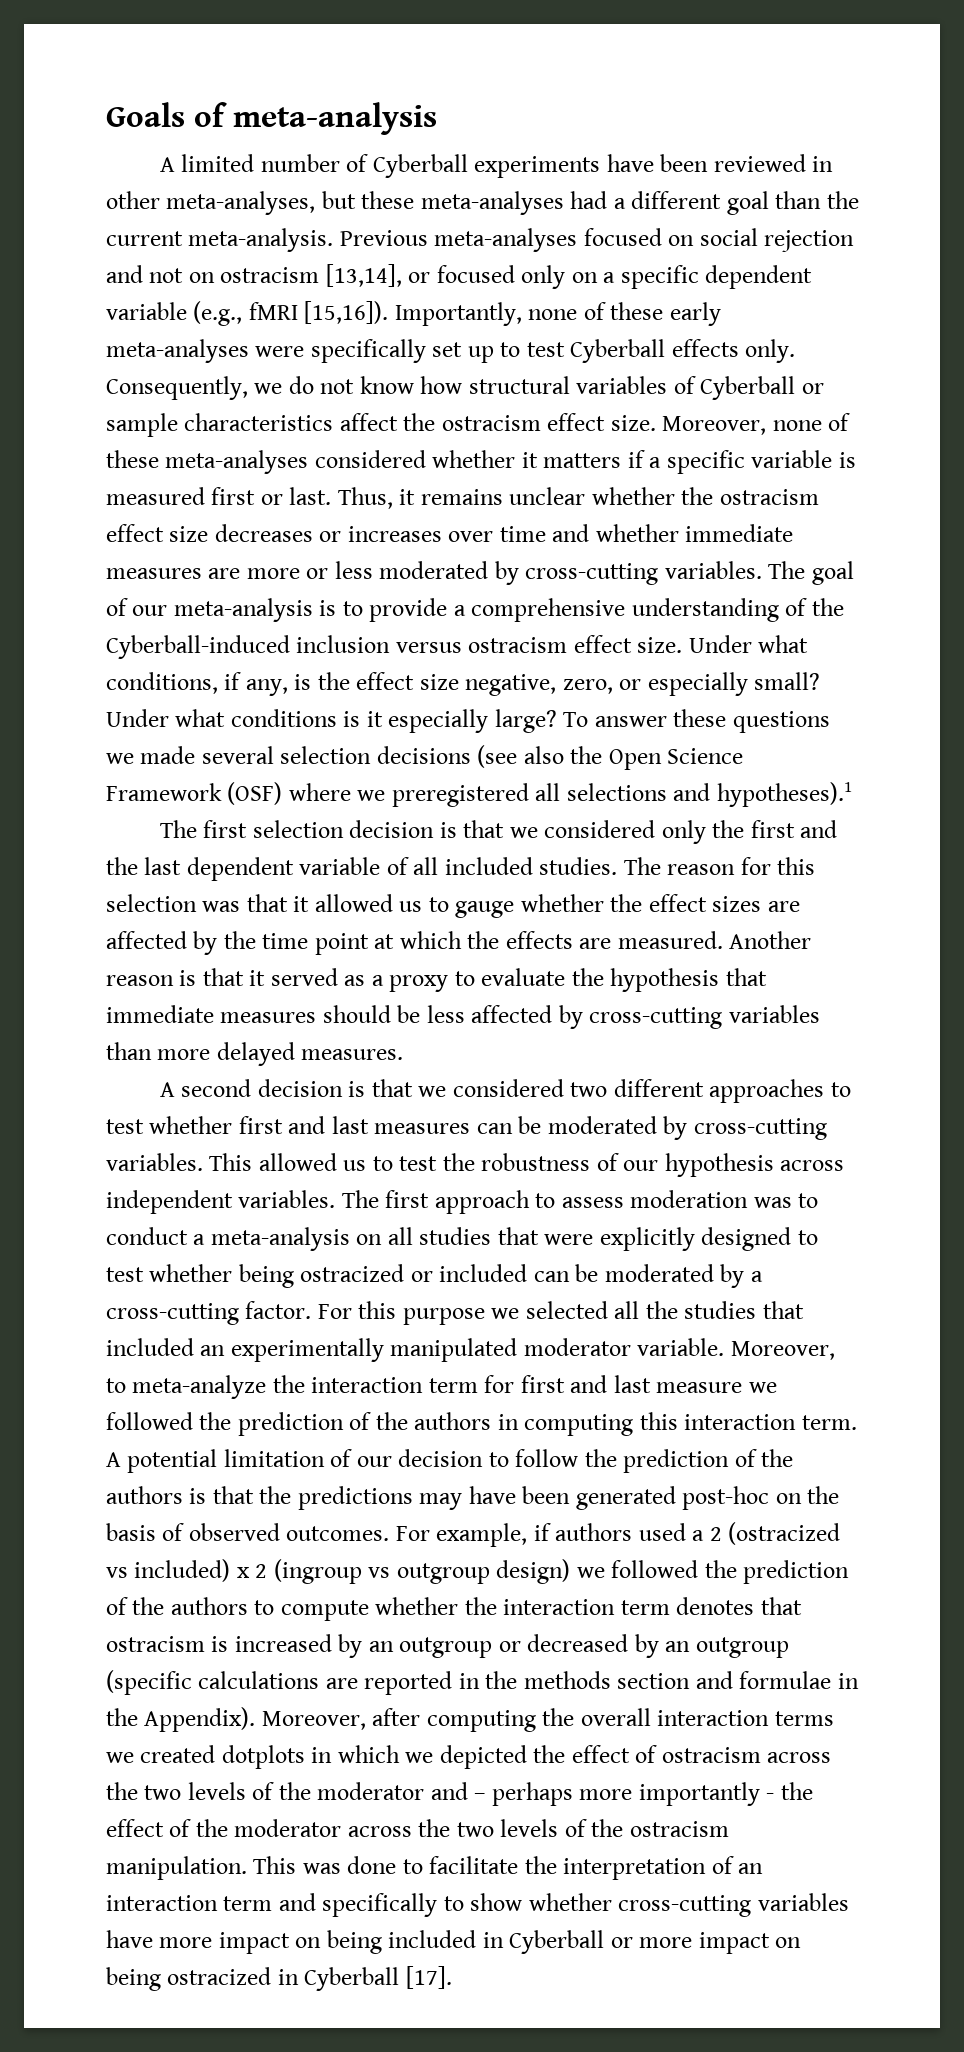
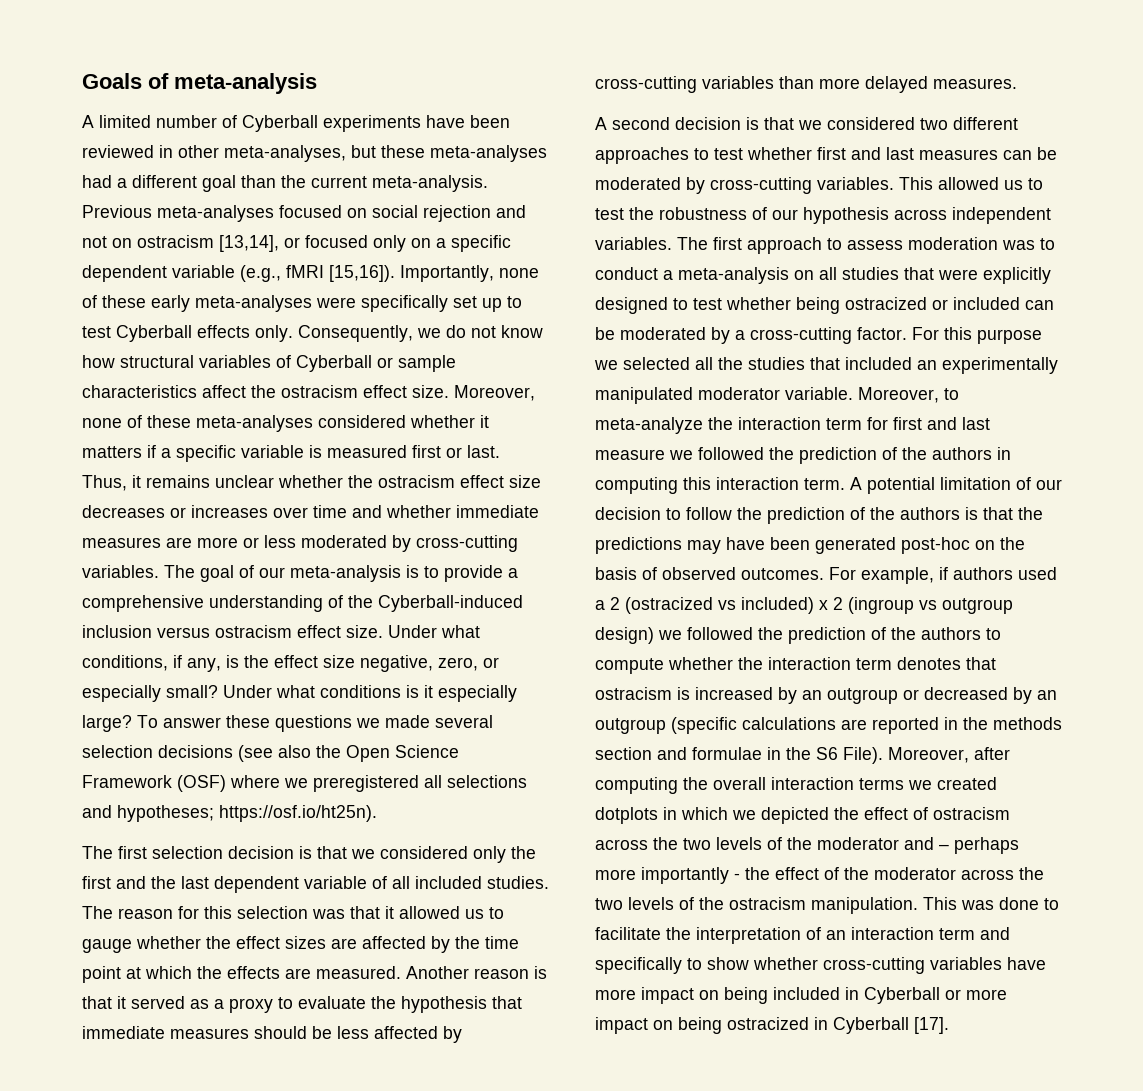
- To answer these questions we made several selection decisions (see also the Open Science Framework (OSF) where we preregistered all selections and hypotheses).1
+ To answer these questions we made several selection decisions (see also the Open Science Framework (OSF) where we preregistered all selections and hypotheses; https://osf.io/ht25n).
- For example, if authors used a 2 (ostracized vs included) x 2 (ingroup vs outgroup design) we followed the prediction of the authors to compute whether the interaction term denotes that ostracism is increased by an outgroup or decreased by an outgroup (specific calculations are reported in the methods section and formulae in the Appendix).
+ For example, if authors used a 2 (ostracized vs included) x 2 (ingroup vs outgroup design) we followed the prediction of the authors to compute whether the interaction term denotes that ostracism is increased by an outgroup or decreased by an outgroup (specific calculations are reported in the methods section and formulae in the S6 File).

